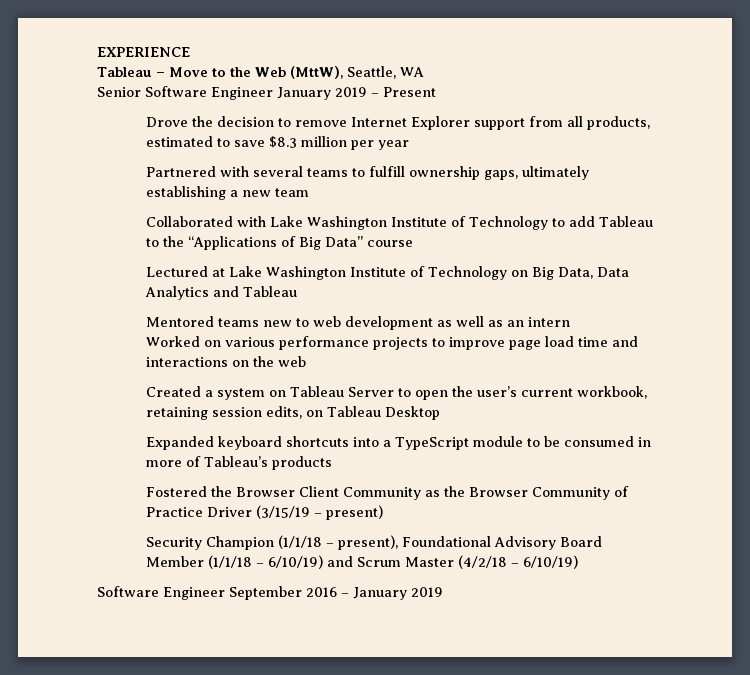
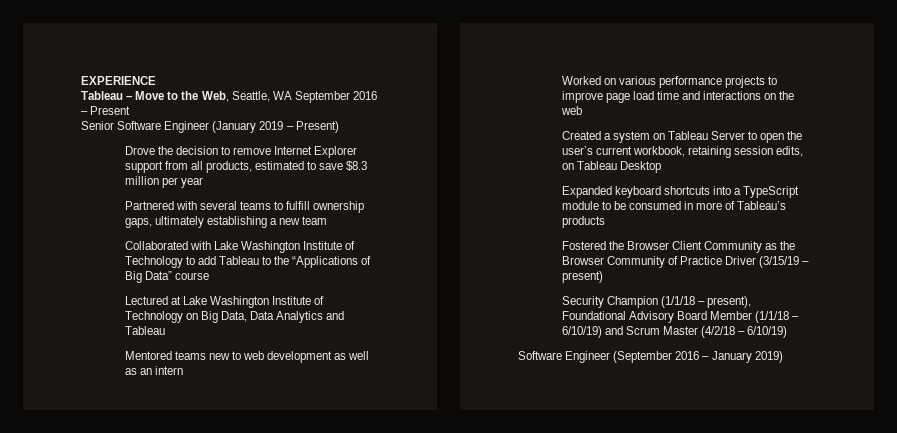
- Tableau – Move to the Web (MttW), Seattle, WA
+ Tableau – Move to the Web, Seattle, WA September 2016 – Present
- Senior Software Engineer January 2019 – Present
+ Senior Software Engineer (January 2019 – Present)
- Software Engineer September 2016 – January 2019
+ Software Engineer (September 2016 – January 2019)

